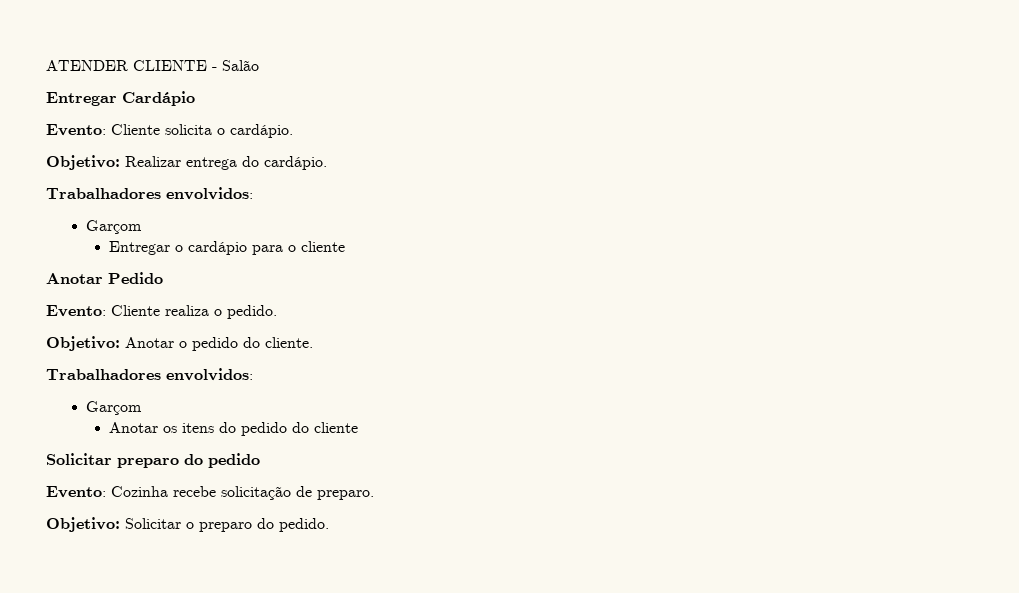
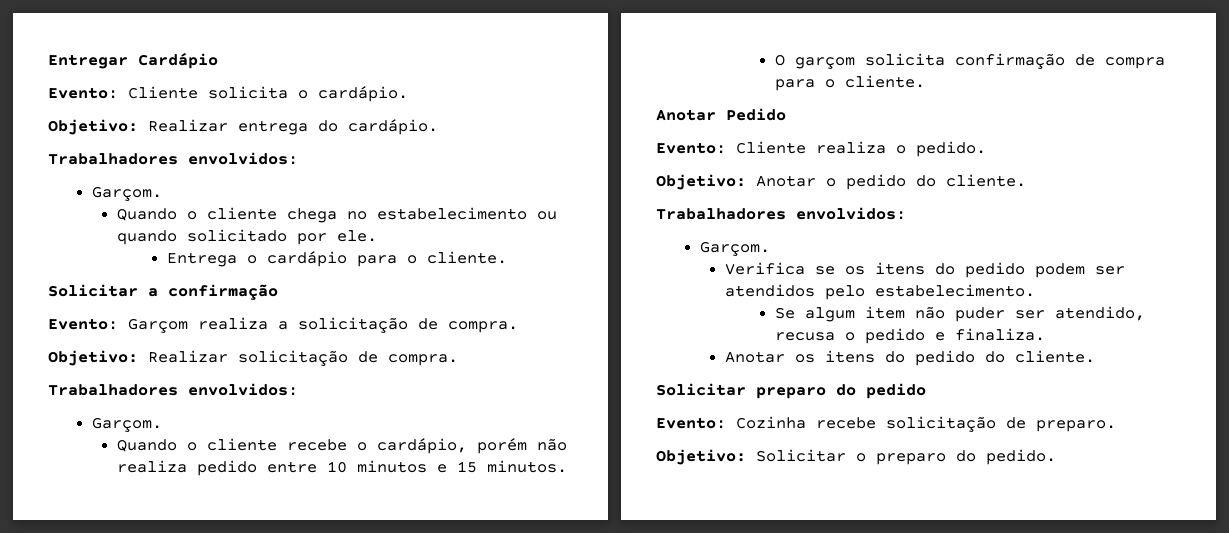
- ATENDER CLIENTE - Salão
  Objetivo: Realizar entrega do cardápio.
  Trabalhadores envolvidos:
- Garçom
- Entregar o cardápio para o cliente
+ Garçom.
+ Quando o cliente chega no estabelecimento ou quando solicitado por ele.
+ Entrega o cardápio para o cliente.
+ Solicitar a confirmação
+ Evento: Garçom realiza a solicitação de compra.
+ Objetivo: Realizar solicitação de compra.
+ Trabalhadores envolvidos:
+ Garçom.
+ Quando o cliente recebe o cardápio, porém não realiza pedido entre 10 minutos e 15 minutos.
+ O garçom solicita confirmação de compra para o cliente.
  Objetivo: Anotar o pedido do cliente.
  Trabalhadores envolvidos:
- Garçom
+ Garçom.
+ Verifica se os itens do pedido podem ser atendidos pelo estabelecimento.
+ Se algum item não puder ser atendido, recusa o pedido e finaliza.
- Anotar os itens do pedido do cliente
+ Anotar os itens do pedido do cliente.

